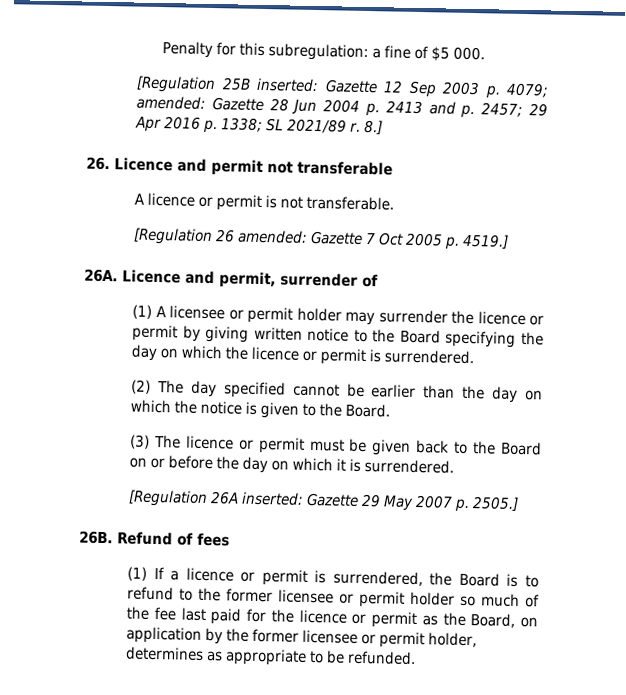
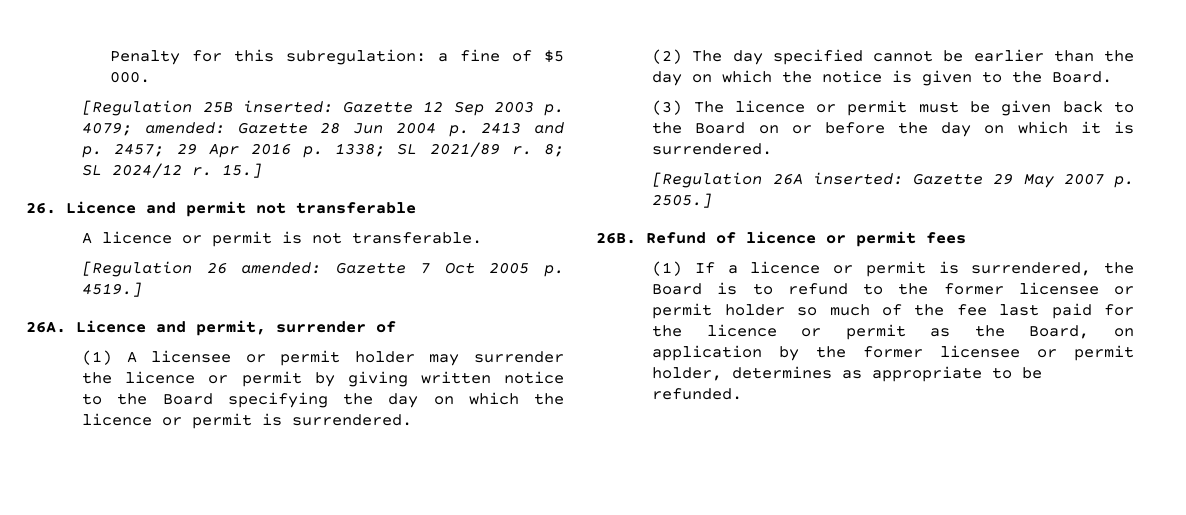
- 8.]
+ 8; SL 2024/12 r. 15.]
- Refund of fees
+ Refund of licence or permit fees

